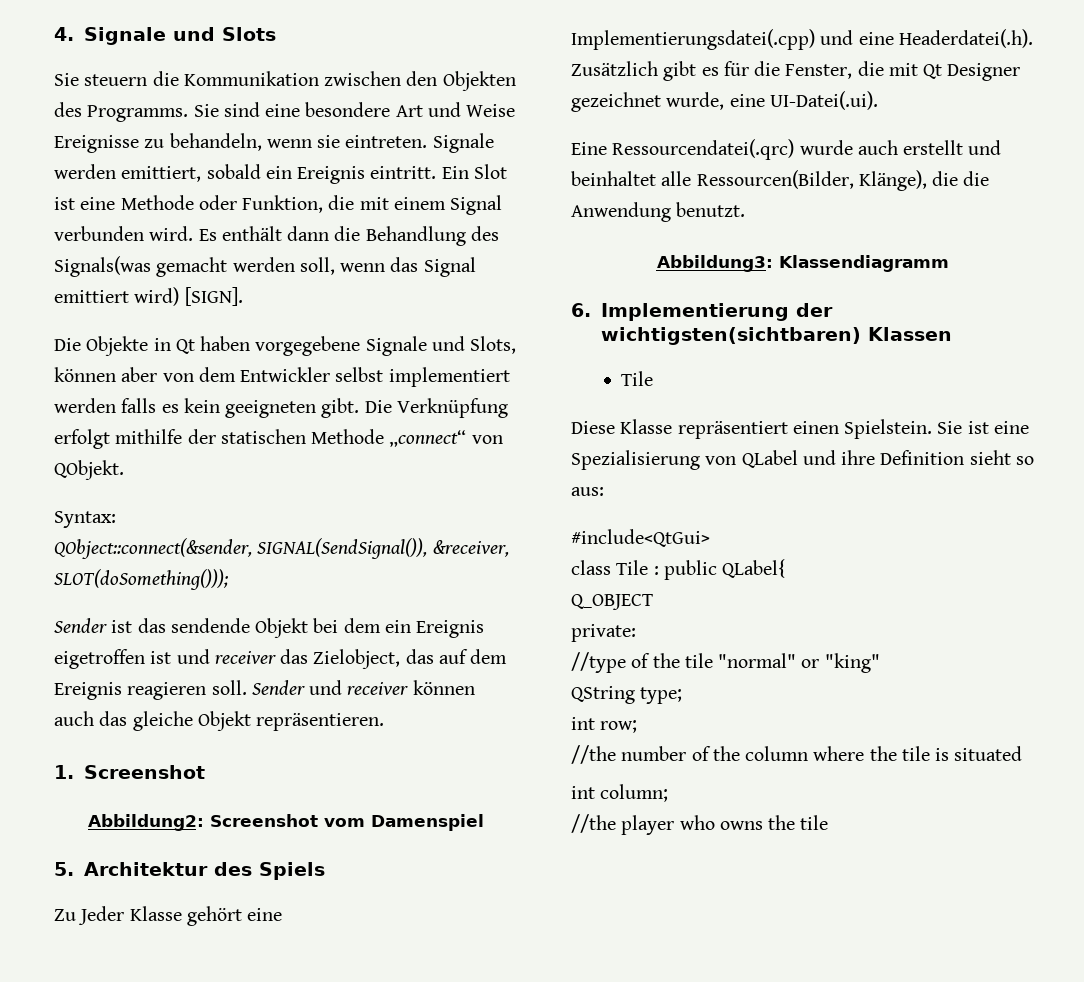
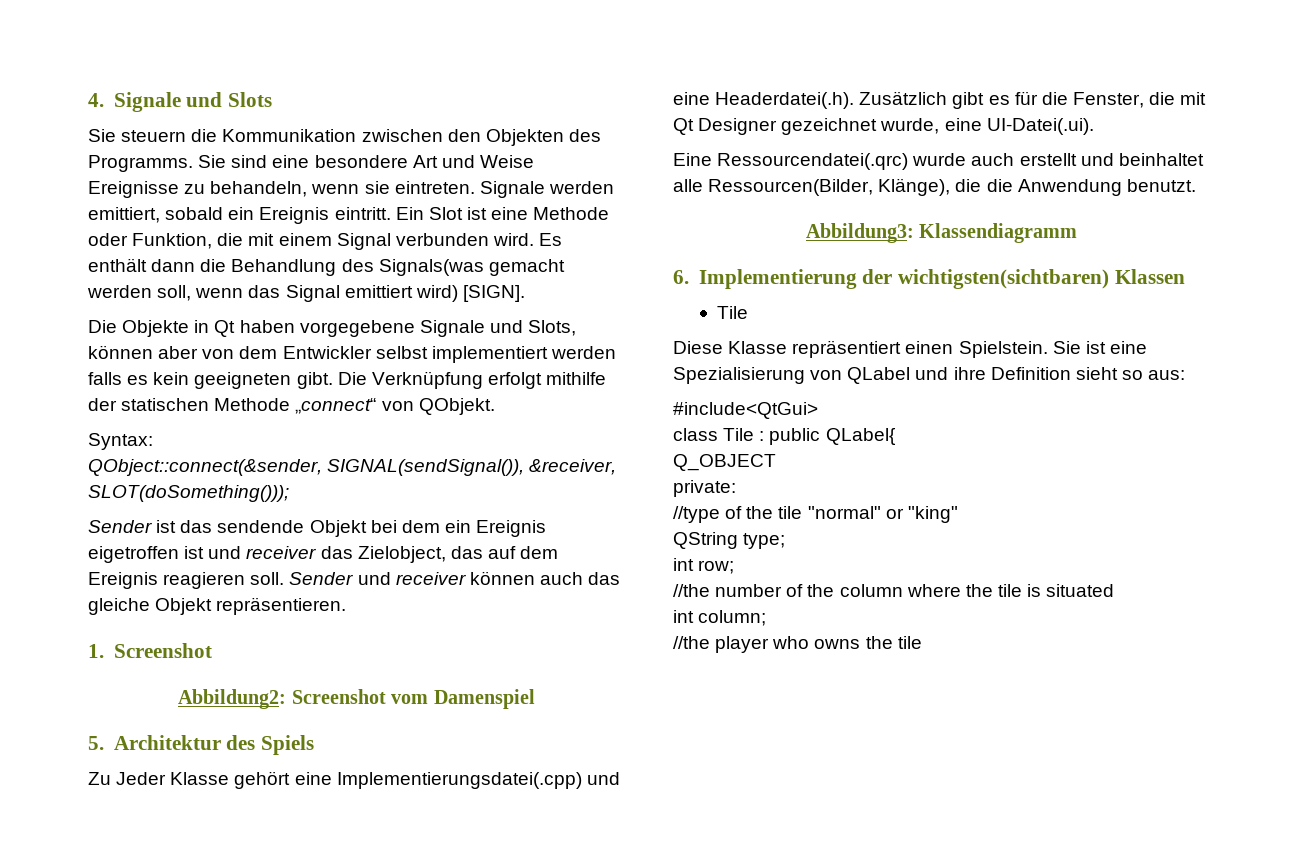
- QObject::connect(&sender, SIGNAL(SendSignal()), &receiver, SLOT(doSomething()));
+ QObject::connect(&sender, SIGNAL(sendSignal()), &receiver, SLOT(doSomething()));

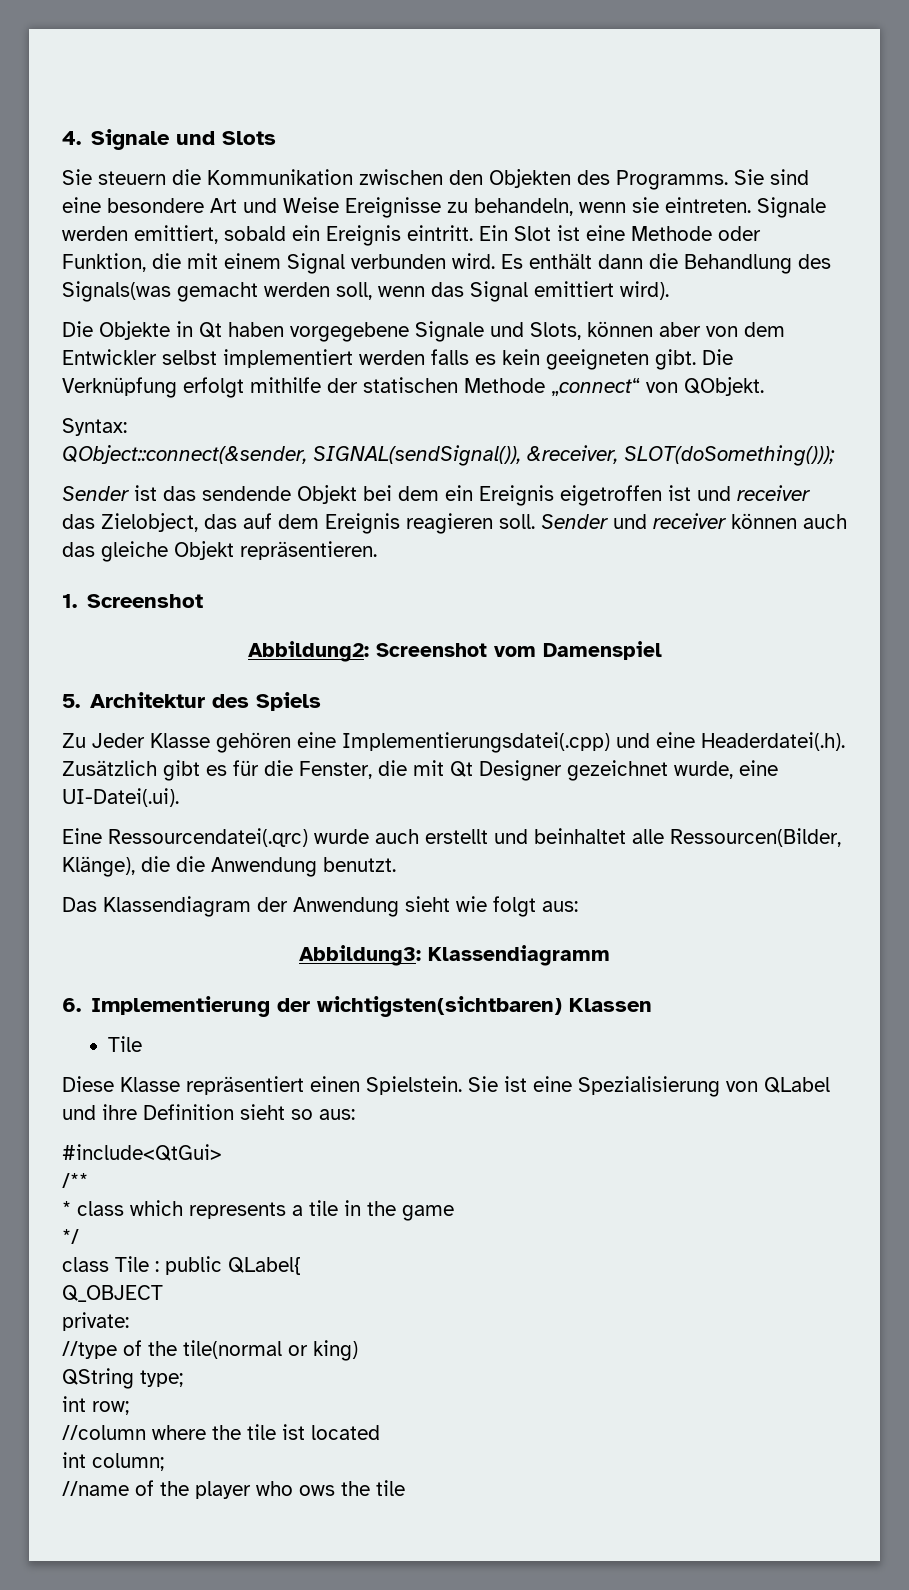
- Es enthält dann die Behandlung des Signals(was gemacht werden soll, wenn das Signal emittiert wird) [SIGN].
+ Es enthält dann die Behandlung des Signals(was gemacht werden soll, wenn das Signal emittiert wird).
- Zu Jeder Klasse gehört eine Implementierungsdatei(.cpp) und eine Headerdatei(.h). Zusätzlich gibt es für die Fenster, die mit Qt Designer gezeichnet wurde, eine UI-Datei(.ui).
+ Zu Jeder Klasse gehören eine Implementierungsdatei(.cpp) und eine Headerdatei(.h). Zusätzlich gibt es für die Fenster, die mit Qt Designer gezeichnet wurde, eine UI-Datei(.ui).
+ Das Klassendiagram der Anwendung sieht wie folgt aus:
+ /**
+ * class which represents a tile in the game
+ */
- //type of the tile "normal" or "king"
+ //type of the tile(normal or king)
- //the number of the column where the tile is situated
+ //column where the tile ist located
- //the player who owns the tile
+ //name of the player who ows the tile

